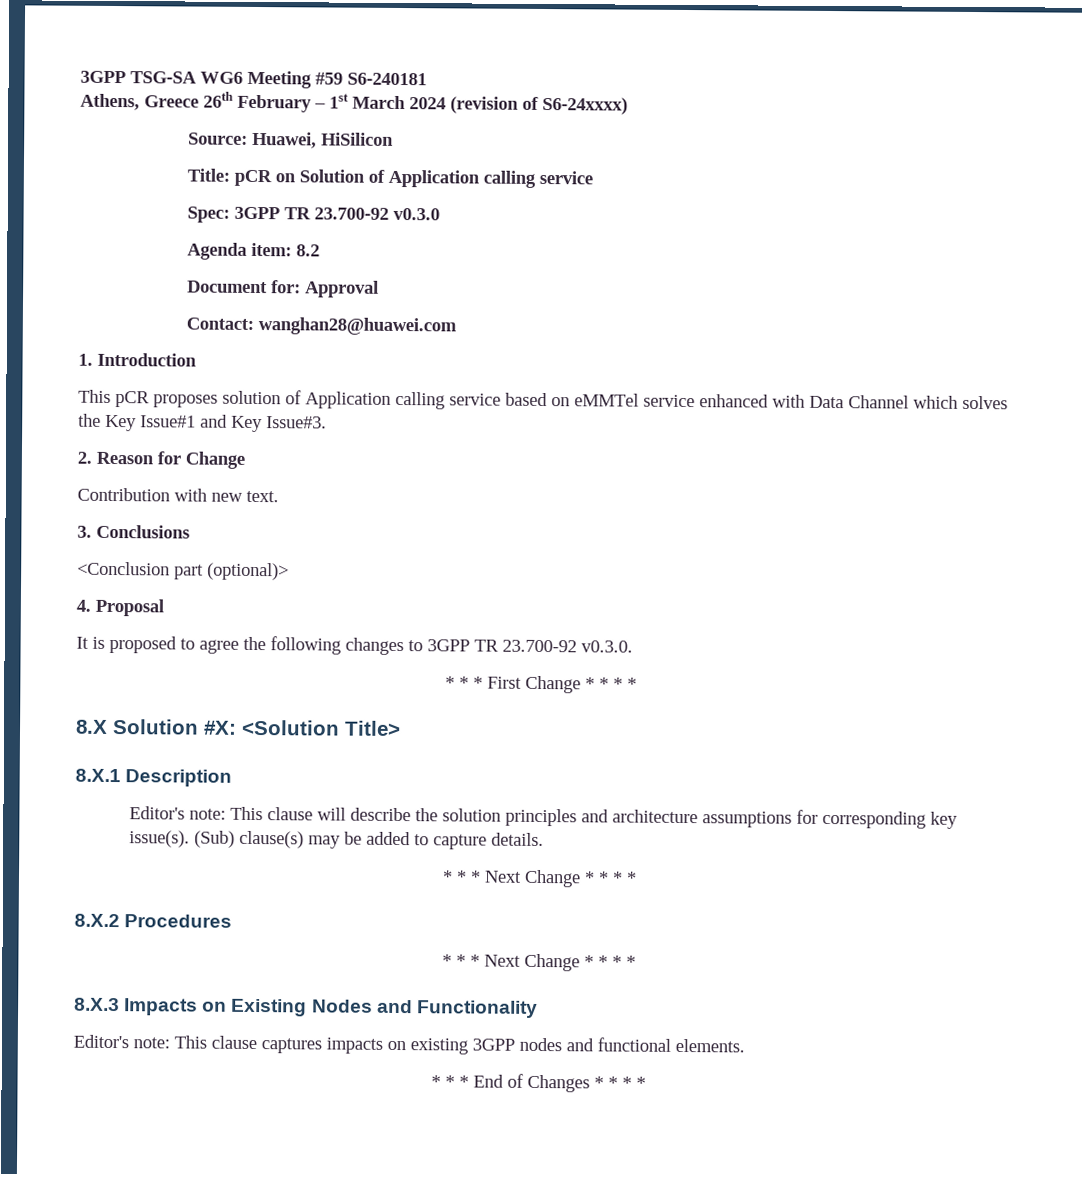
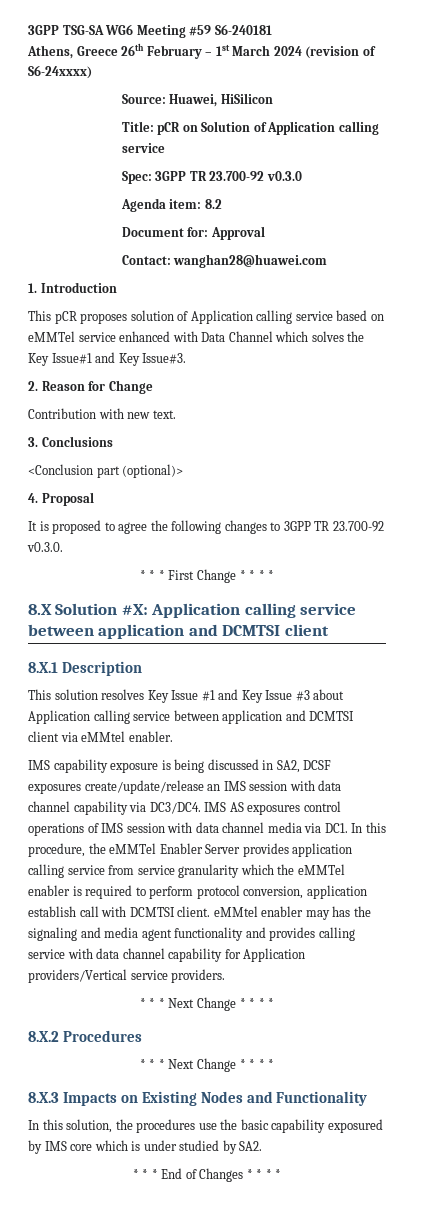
- 8.X Solution #X: <Solution Title>
+ 8.X Solution #X: Application calling service between application and DCMTSI client
  8.X.1 Description
- Editor's note: This clause will describe the solution principles and architecture assumptions for corresponding key issue(s). (Sub) clause(s) may be added to capture details.
+ This solution resolves Key Issue #1 and Key Issue #3 about Application calling service between application and DCMTSI client via eMMtel enabler.
+ IMS capability exposure is being discussed in SA2, DCSF exposures create/update/release an IMS session with data channel capability via DC3/DC4. IMS AS exposures control operations of IMS session with data channel media via DC1. In this procedure, the eMMTel Enabler Server provides application calling service from service granularity which the eMMTel enabler is required to perform protocol conversion, application establish call with DCMTSI client. eMMtel enabler may has the signaling and media agent functionality and provides calling service with data channel capability for Application providers/Vertical service providers.
- Editor's note: This clause captures impacts on existing 3GPP nodes and functional elements.
+ In this solution, the procedures use the basic capability exposured by IMS core which is under studied by SA2.

